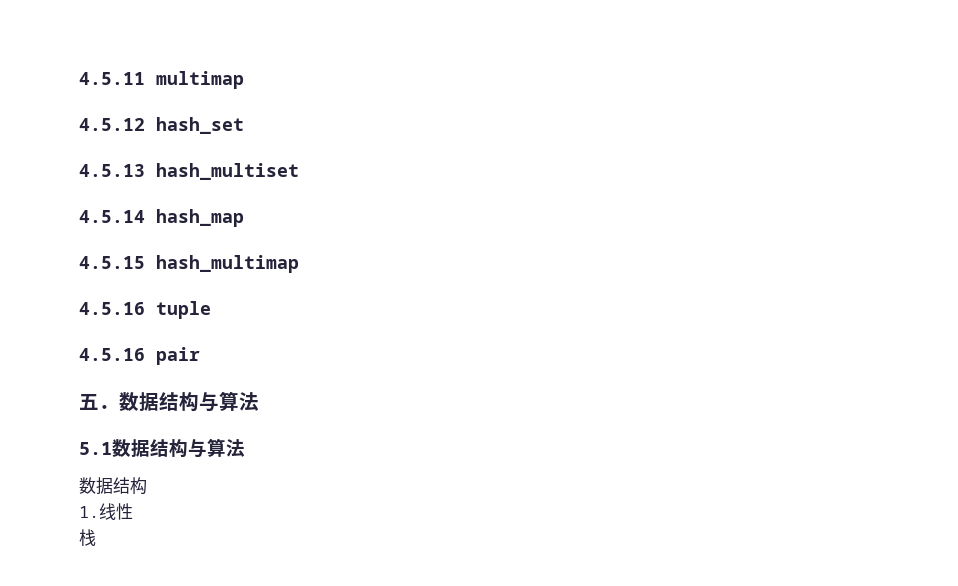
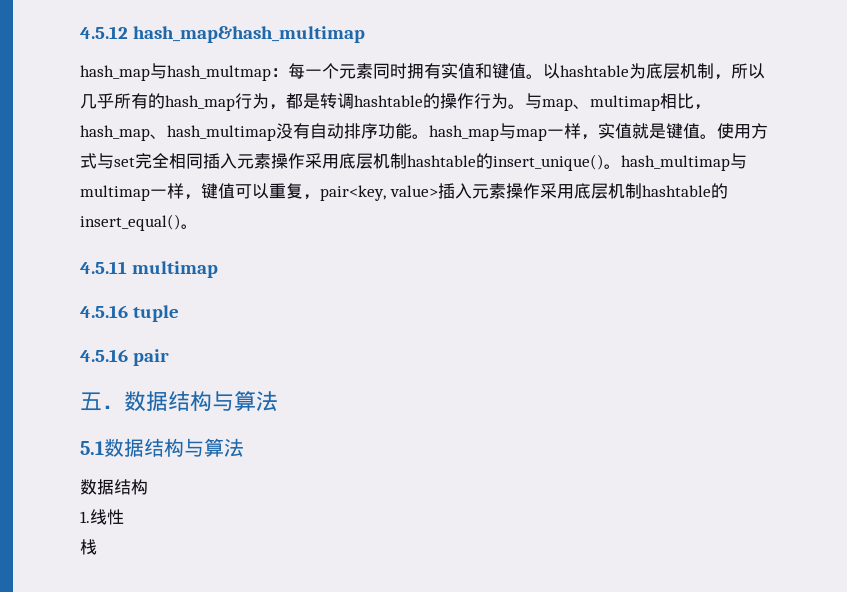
+ 4.5.12 hash_map&hash_multimap
+ hash_map与hash_multmap：每一个元素同时拥有实值和键值。以hashtable为底层机制，所以几乎所有的hash_map行为，都是转调hashtable的操作行为。与map、multimap相比，hash_map、hash_multimap没有自动排序功能。hash_map与map一样，实值就是键值。使用方式与set完全相同插入元素操作采用底层机制hashtable的insert_unique()。hash_multimap与multimap一样，键值可以重复，pair<key, value>插入元素操作采用底层机制hashtable的insert_equal()。
  4.5.11 multimap
- 4.5.12 hash_set
- 4.5.13 hash_multiset
- 4.5.14 hash_map
- 4.5.15 hash_multimap

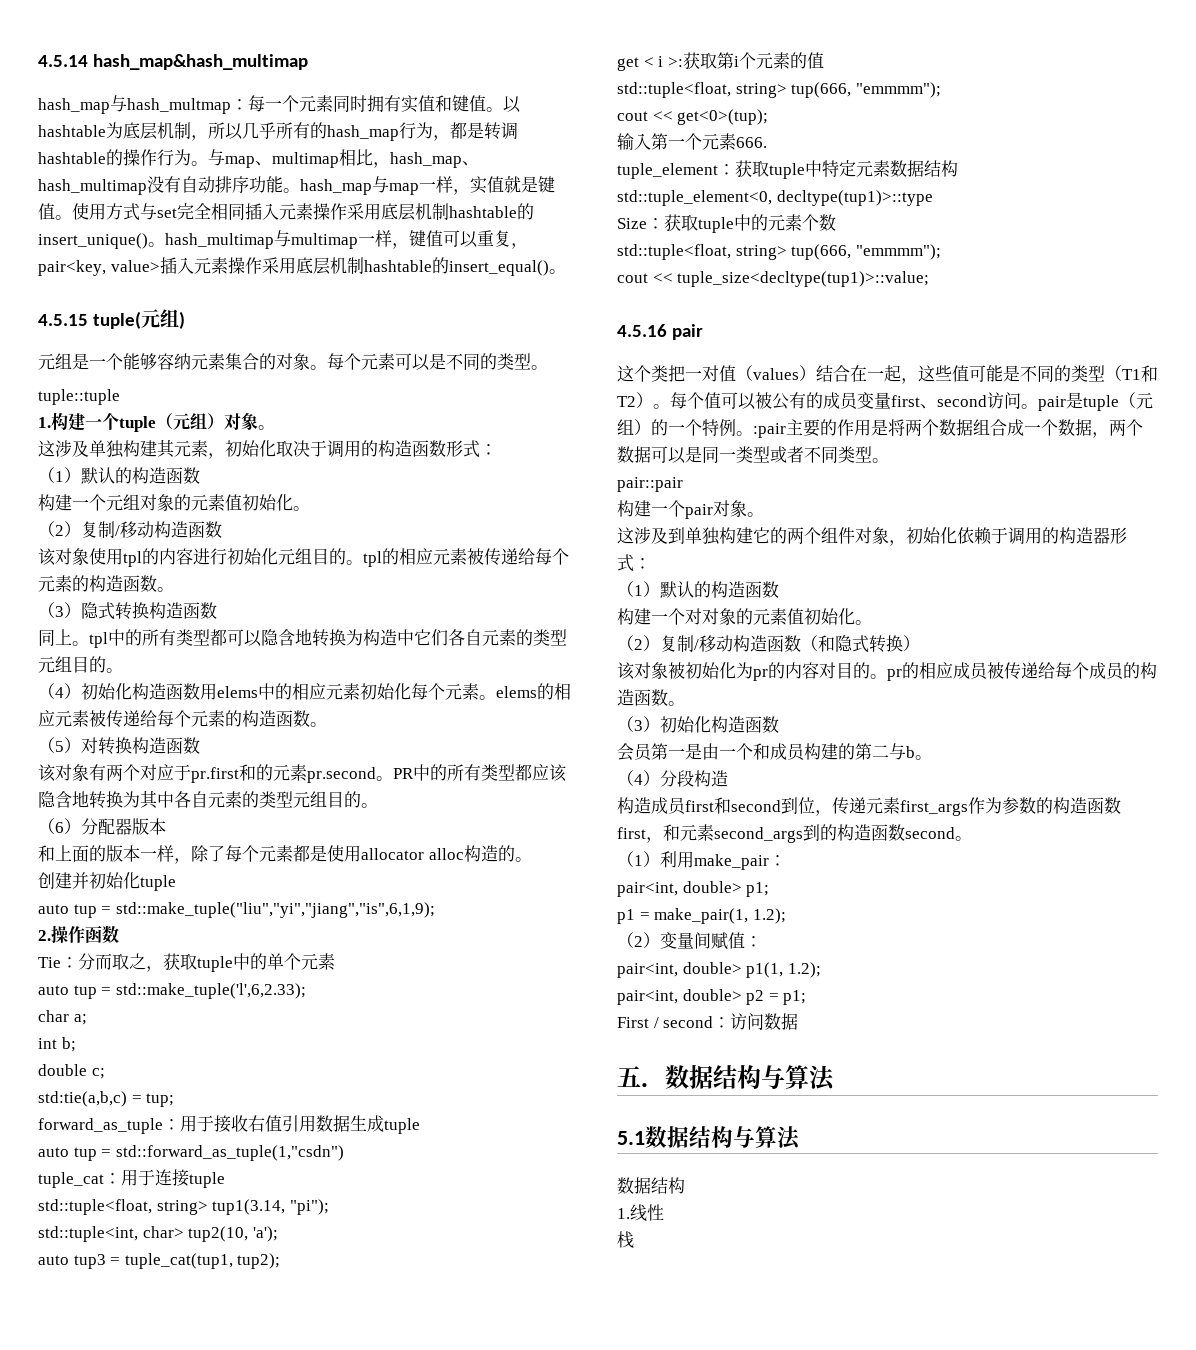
- 4.5.12 hash_map&hash_multimap
+ 4.5.14 hash_map&hash_multimap
- 4.5.11 multimap
- 4.5.16 tuple
+ 4.5.15 tuple(元组)
+ 元组是一个能够容纳元素集合的对象。每个元素可以是不同的类型。
+ tuple::tuple
+ 1.构建一个tuple（元组）对象。
+ 这涉及单独构建其元素，初始化取决于调用的构造函数形式：
+ （1）默认的构造函数
+ 构建一个元组对象的元素值初始化。
+ （2）复制/移动构造函数
+ 该对象使用tpl的内容进行初始化元组目的。tpl的相应元素被传递给每个元素的构造函数。
+ （3）隐式转换构造函数
+ 同上。tpl中的所有类型都可以隐含地转换为构造中它们各自元素的类型元组目的。
+ （4）初始化构造函数用elems中的相应元素初始化每个元素。elems的相应元素被传递给每个元素的构造函数。
+ （5）对转换构造函数
+ 该对象有两个对应于pr.first和的元素pr.second。PR中的所有类型都应该隐含地转换为其中各自元素的类型元组目的。
+ （6）分配器版本
+ 和上面的版本一样，除了每个元素都是使用allocator alloc构造的。
+ 创建并初始化tuple
+ auto tup = std::make_tuple("liu","yi","jiang","is",6,1,9);
+ 2.操作函数
+ Tie：分而取之，获取tuple中的单个元素
+ auto tup = std::make_tuple('l',6,2.33);
+ char a;
+ int b;
+ double c;
+ std:tie(a,b,c) = tup;
+ forward_as_tuple：用于接收右值引用数据生成tuple
+ auto tup = std::forward_as_tuple(1,"csdn")
+ tuple_cat：用于连接tuple
+ std::tuple<float, string> tup1(3.14, "pi");
+ std::tuple<int, char> tup2(10, 'a');
+ auto tup3 = tuple_cat(tup1, tup2);
+ get < i >:获取第i个元素的值
+ std::tuple<float, string> tup(666, "emmmm");
+ cout << get<0>(tup);
+ 输入第一个元素666.
+ tuple_element：获取tuple中特定元素数据结构
+ std::tuple_element<0, decltype(tup1)>::type
+ Size：获取tuple中的元素个数
+ std::tuple<float, string> tup(666, "emmmm");
+ cout << tuple_size<decltype(tup1)>::value;
  4.5.16 pair
+ 这个类把一对值（values）结合在一起，这些值可能是不同的类型（T1和T2）。每个值可以被公有的成员变量first、second访问。pair是tuple（元组）的一个特例。:pair主要的作用是将两个数据组合成一个数据，两个数据可以是同一类型或者不同类型。
+ pair::pair
+ 构建一个pair对象。
+ 这涉及到单独构建它的两个组件对象，初始化依赖于调用的构造器形式：
+ （1）默认的构造函数
+ 构建一个对对象的元素值初始化。
+ （2）复制/移动构造函数（和隐式转换）
+ 该对象被初始化为pr的内容对目的。pr的相应成员被传递给每个成员的构造函数。
+ （3）初始化构造函数
+ 会员第一是由一个和成员构建的第二与b。
+ （4）分段构造
+ 构造成员first和second到位，传递元素first_args作为参数的构造函数first，和元素second_args到的构造函数second。
+ （1）利用make_pair：
+ pair<int, double> p1;
+ p1 = make_pair(1, 1.2);
+ （2）变量间赋值：
+ pair<int, double> p1(1, 1.2);
+ pair<int, double> p2 = p1;
+ First / second：访问数据

